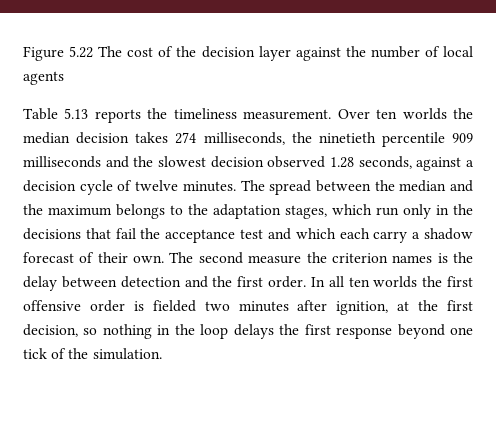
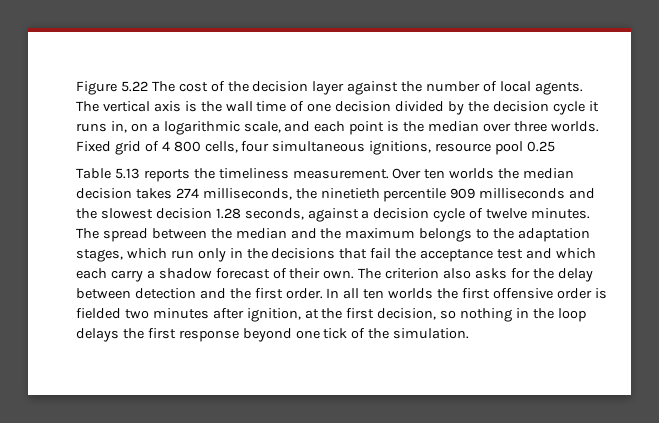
- Figure 5.22 The cost of the decision layer against the number of local agents
+ Figure 5.22 The cost of the decision layer against the number of local agents. The vertical axis is the wall time of one decision divided by the decision cycle it runs in, on a logarithmic scale, and each point is the median over three worlds. Fixed grid of 4 800 cells, four simultaneous ignitions, resource pool 0.25
- Over ten worlds the median decision takes 274 milliseconds, the ninetieth percentile 909 milliseconds and the slowest decision observed 1.28 seconds, against a decision cycle of twelve minutes.
+ Over ten worlds the median decision takes 274 milliseconds, the ninetieth percentile 909 milliseconds and the slowest decision 1.28 seconds, against a decision cycle of twelve minutes.
- The second measure the criterion names is the delay between detection and the first order.
+ The criterion also asks for the delay between detection and the first order.

